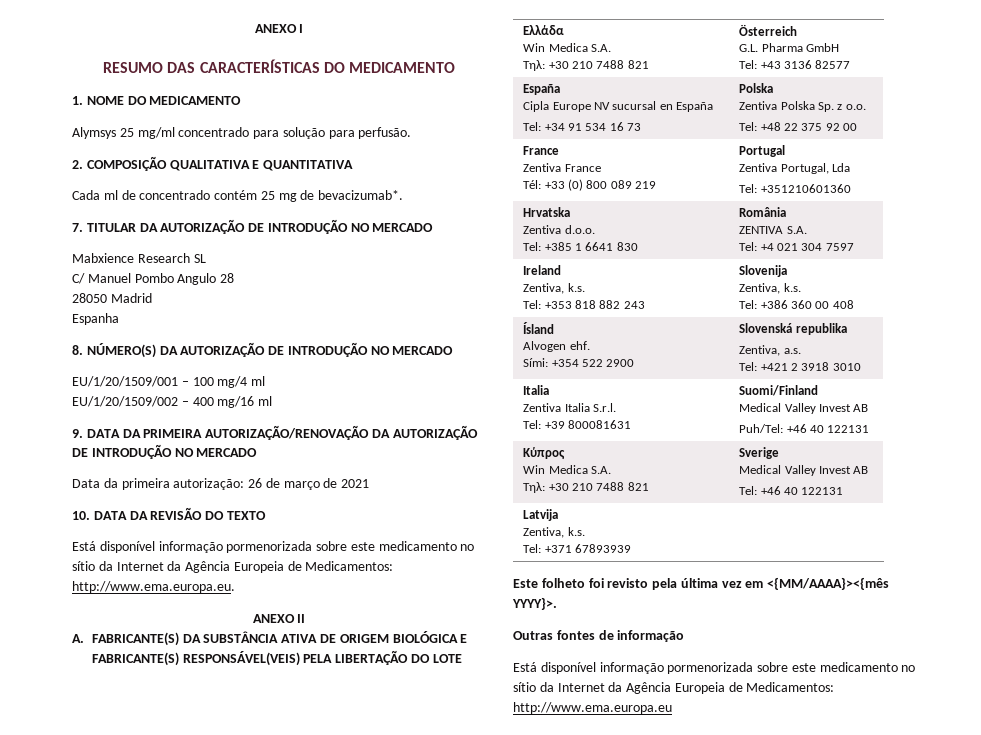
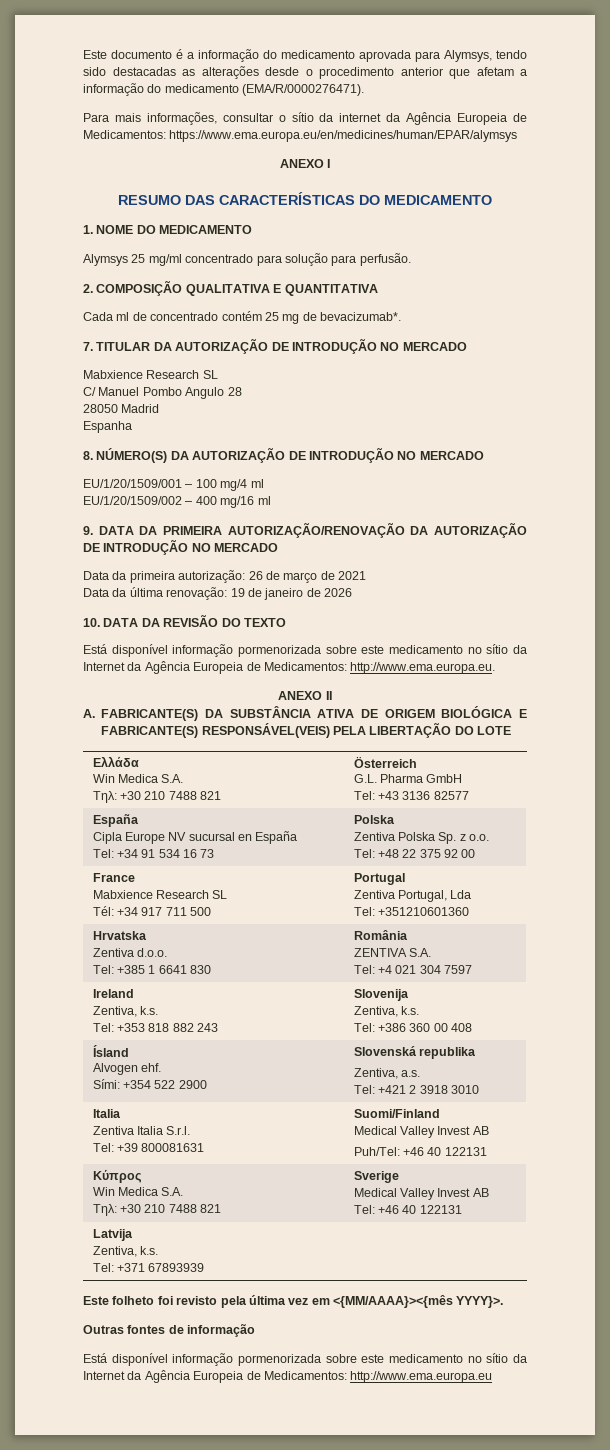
+ Este documento é a informação do medicamento aprovada para Alymsys, tendo sido destacadas as alterações desde o procedimento anterior que afetam a informação do medicamento (EMA/R/0000276471).
+ Para mais informações, consultar o sítio da internet da Agência Europeia de Medicamentos: https://www.ema.europa.eu/en/medicines/human/EPAR/alymsys
+ Data da última renovação: 19 de janeiro de 2026
  Ελλάδα
  Win Medica S.A.
  Τηλ: +30 210 7488 821 | Österreich
  G.L. Pharma GmbH
  Tel: +43 3136 82577
  España
  Cipla Europe NV sucursal en España
  Tel: +34 91 534 16 73 | Polska
  Zentiva Polska Sp. z o.o.
  Tel: +48 22 375 92 00
  France
- Zentiva France
- Tél: +33 (0) 800 089 219 | Portugal
+ Mabxience Research SL
+ Tél: +34 917 711 500 | Portugal

